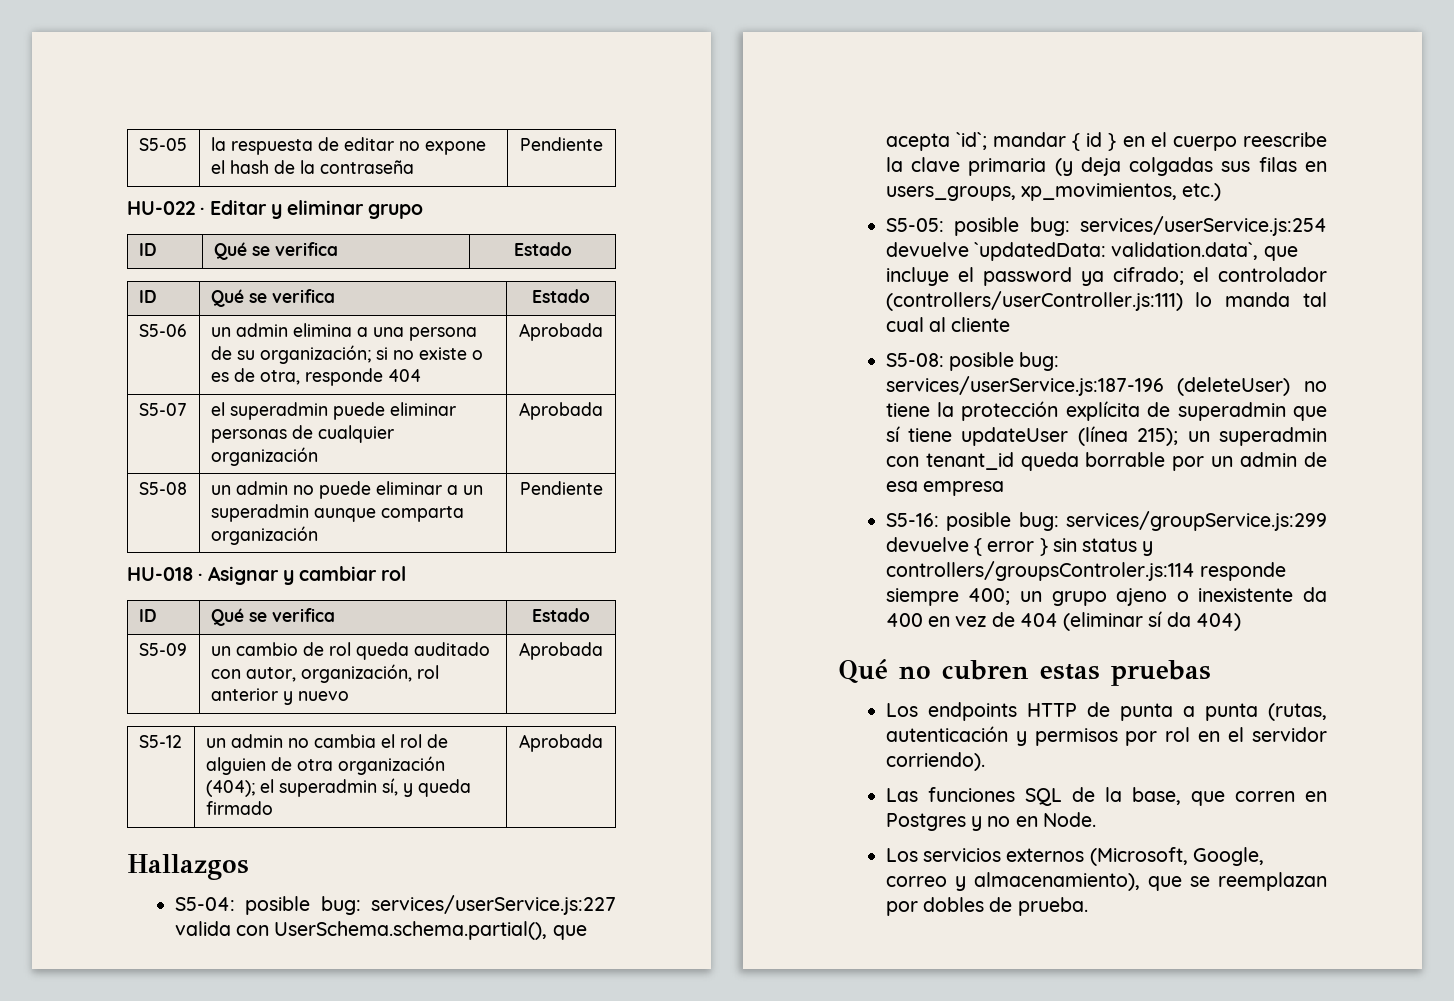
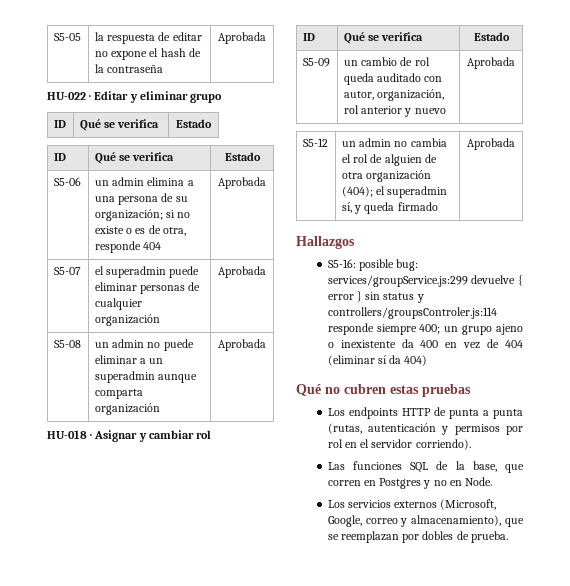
- S5-05 | la respuesta de editar no expone el hash de la contraseña | Pendiente
+ S5-05 | la respuesta de editar no expone el hash de la contraseña | Aprobada
- S5-08 | un admin no puede eliminar a un superadmin aunque comparta organización | Pendiente
+ S5-08 | un admin no puede eliminar a un superadmin aunque comparta organización | Aprobada
- S5-04: posible bug: services/userService.js:227 valida con UserSchema.schema.partial(), que acepta `id`; mandar { id } en el cuerpo reescribe la clave primaria (y deja colgadas sus filas en users_groups, xp_movimientos, etc.)
- S5-05: posible bug: services/userService.js:254 devuelve `updatedData: validation.data`, que incluye el password ya cifrado; el controlador (controllers/userController.js:111) lo manda tal cual al cliente
- S5-08: posible bug: services/userService.js:187-196 (deleteUser) no tiene la protección explícita de superadmin que sí tiene updateUser (línea 215); un superadmin con tenant_id queda borrable por un admin de esa empresa

